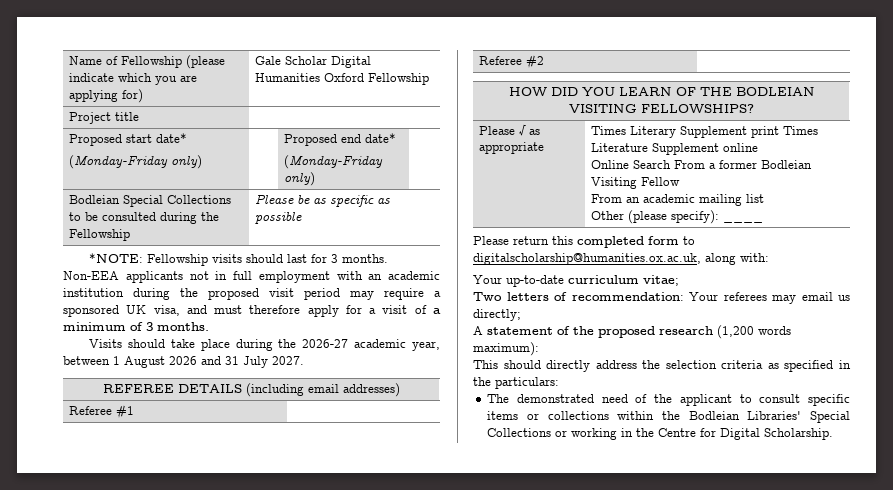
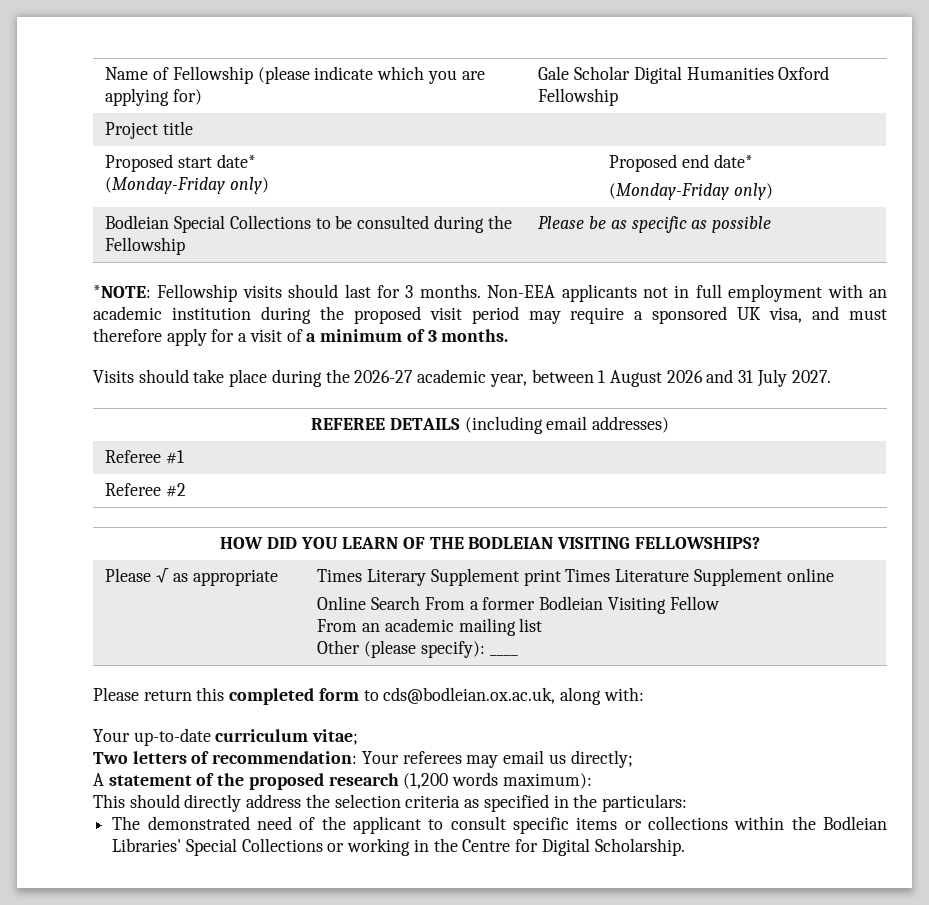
- Please return this completed form to digitalscholarship@humanities.ox.ac.uk, along with:
+ Please return this completed form to cds@bodleian.ox.ac.uk, along with:

